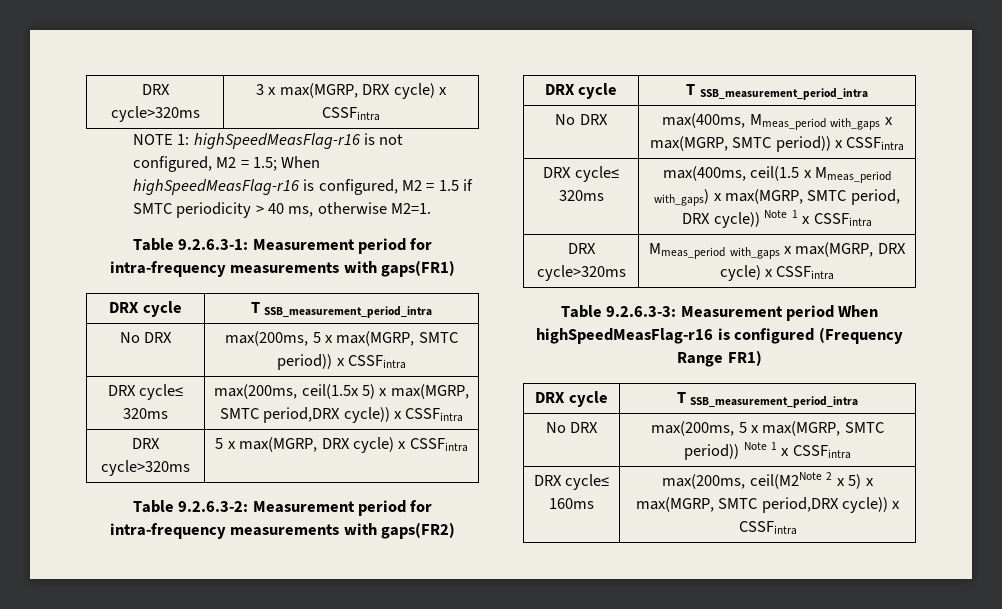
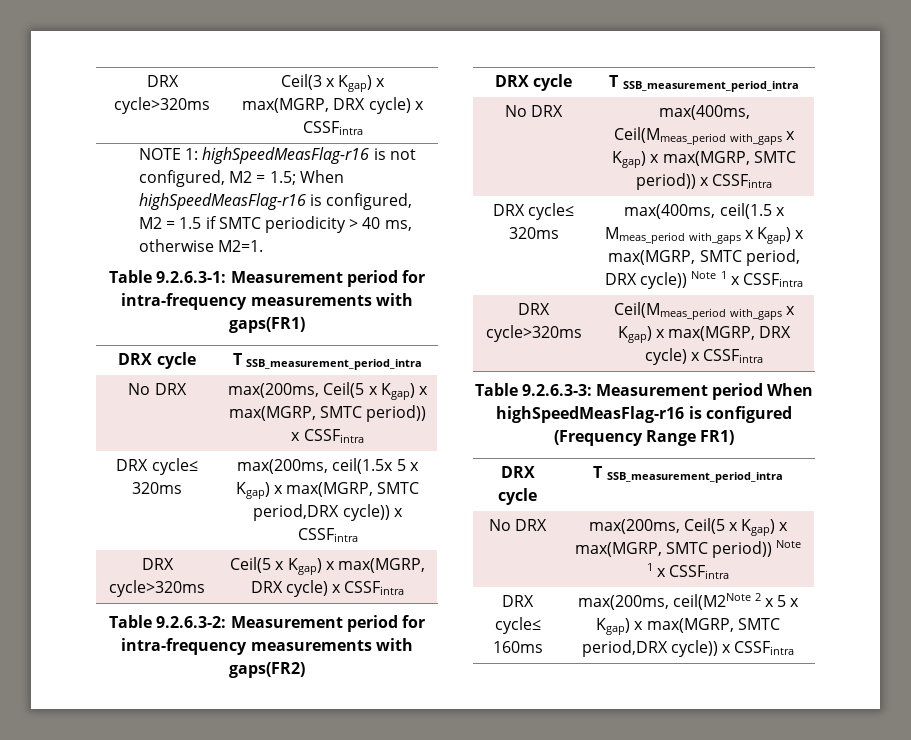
- DRX cycle>320ms | 3 x max(MGRP, DRX cycle) x CSSFintra
+ DRX cycle>320ms | Ceil(3 x Kgap) x max(MGRP, DRX cycle) x CSSFintra
- No DRX | max(200ms, 5 x max(MGRP, SMTC period)) x CSSFintra
+ No DRX | max(200ms, Ceil(5 x Kgap) x max(MGRP, SMTC period)) x CSSFintra
- DRX cycle≤ 320ms | max(200ms, ceil(1.5x 5) x max(MGRP, SMTC period,DRX cycle)) x CSSFintra
+ DRX cycle≤ 320ms | max(200ms, ceil(1.5x 5 x Kgap) x max(MGRP, SMTC period,DRX cycle)) x CSSFintra
- DRX cycle>320ms | 5 x max(MGRP, DRX cycle) x CSSFintra
+ DRX cycle>320ms | Ceil(5 x Kgap) x max(MGRP, DRX cycle) x CSSFintra
- No DRX | max(400ms, Mmeas_period with_gaps x max(MGRP, SMTC period)) x CSSFintra
+ No DRX | max(400ms, Ceil(Mmeas_period with_gaps x Kgap) x max(MGRP, SMTC period)) x CSSFintra
- DRX cycle≤ 320ms | max(400ms, ceil(1.5 x Mmeas_period with_gaps) x max(MGRP, SMTC period, DRX cycle)) Note 1 x CSSFintra
+ DRX cycle≤ 320ms | max(400ms, ceil(1.5 x Mmeas_period with_gaps x Kgap) x max(MGRP, SMTC period, DRX cycle)) Note 1 x CSSFintra
- DRX cycle>320ms | Mmeas_period with_gaps x max(MGRP, DRX cycle) x CSSFintra
+ DRX cycle>320ms | Ceil(Mmeas_period with_gaps x Kgap) x max(MGRP, DRX cycle) x CSSFintra
- No DRX | max(200ms, 5 x max(MGRP, SMTC period)) Note 1 x CSSFintra
+ No DRX | max(200ms, Ceil(5 x Kgap) x max(MGRP, SMTC period)) Note 1 x CSSFintra
- DRX cycle≤ 160ms | max(200ms, ceil(M2Note 2 x 5) x max(MGRP, SMTC period,DRX cycle)) x CSSFintra
+ DRX cycle≤ 160ms | max(200ms, ceil(M2Note 2 x 5 x Kgap) x max(MGRP, SMTC period,DRX cycle)) x CSSFintra

